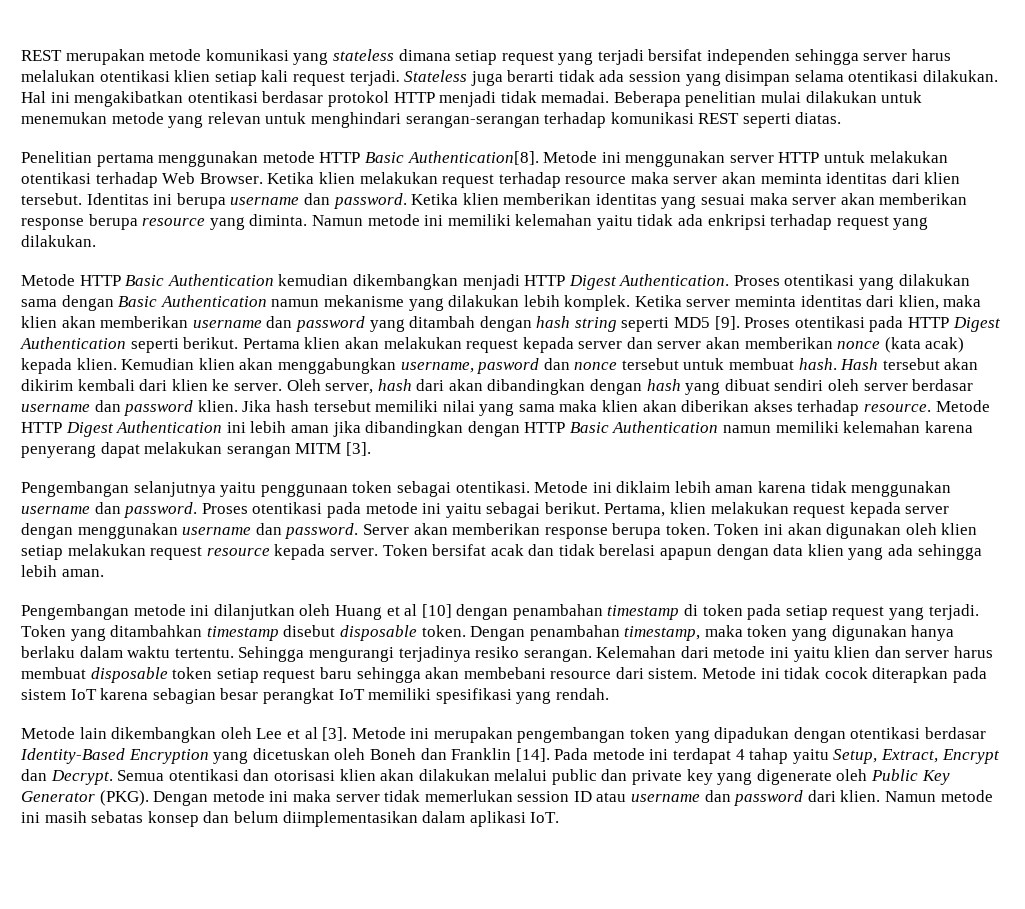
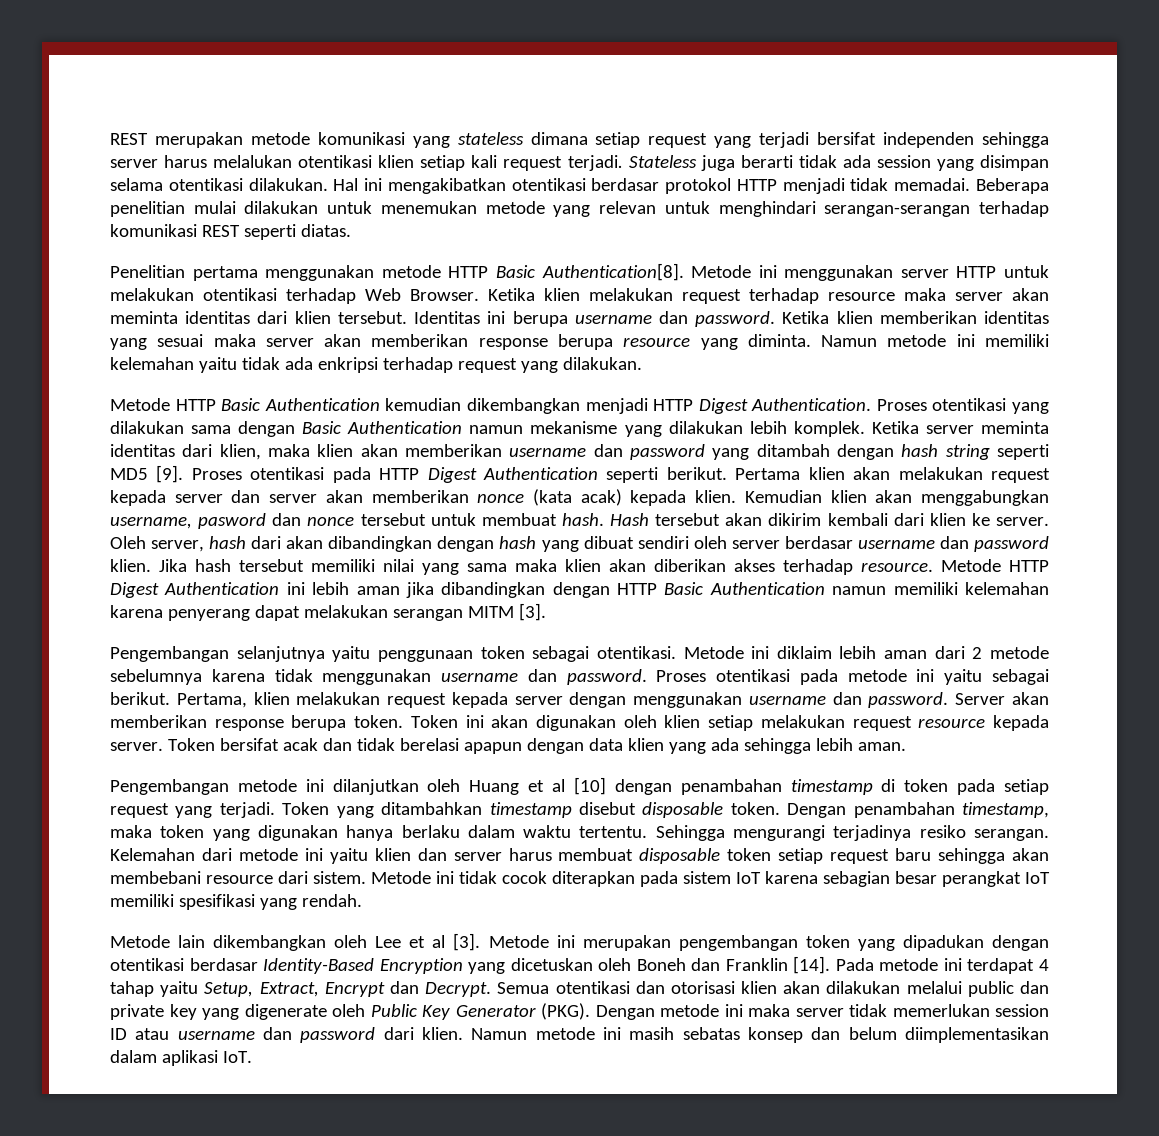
- Metode ini diklaim lebih aman karena tidak menggunakan username dan password.
+ Metode ini diklaim lebih aman dari 2 metode sebelumnya karena tidak menggunakan username dan password.

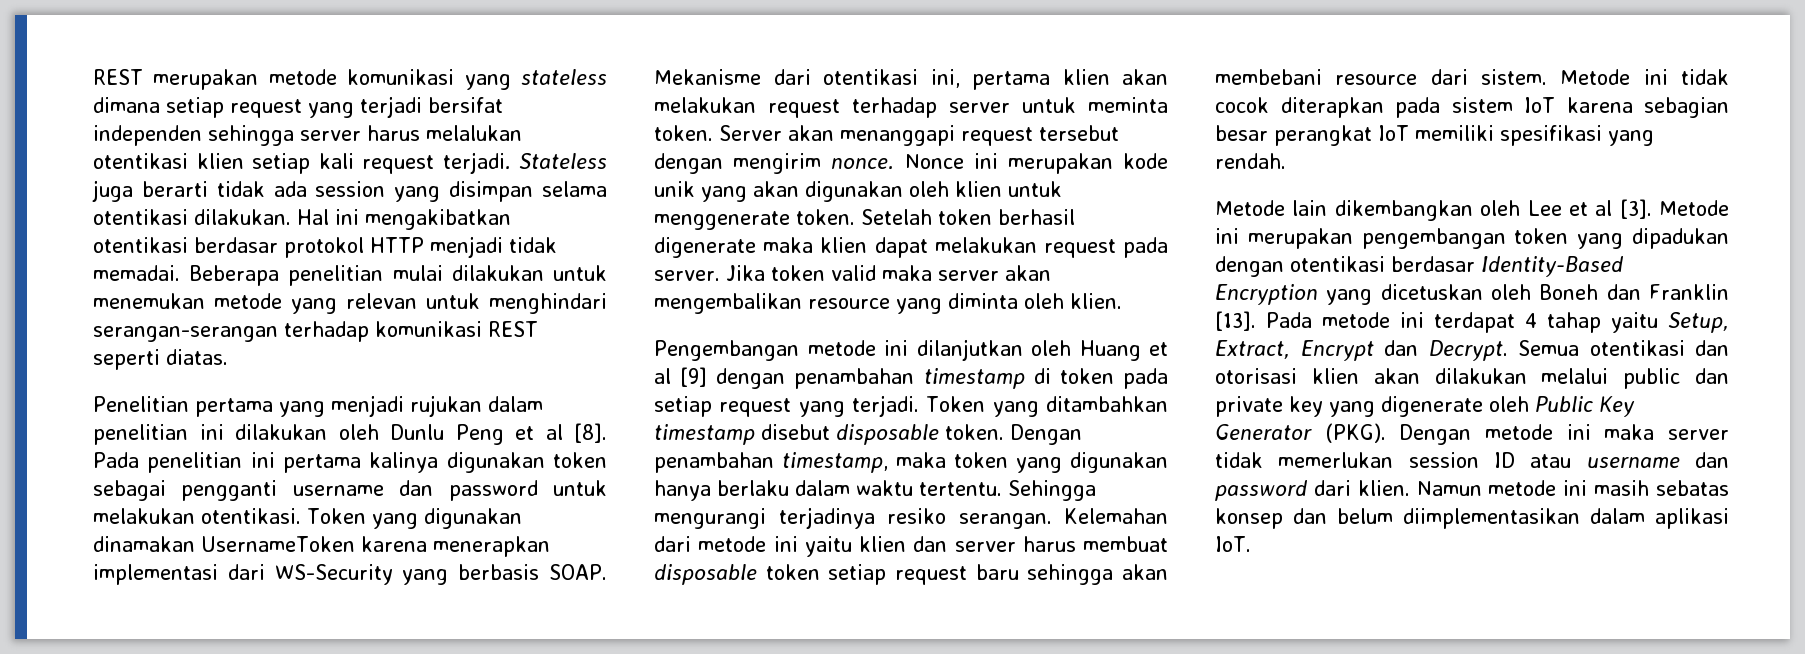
- Penelitian pertama menggunakan metode HTTP Basic Authentication[8]. Metode ini menggunakan server HTTP untuk melakukan otentikasi terhadap Web Browser. Ketika klien melakukan request terhadap resource maka server akan meminta identitas dari klien tersebut. Identitas ini berupa username dan password. Ketika klien memberikan identitas yang sesuai maka server akan memberikan response berupa resource yang diminta. Namun metode ini memiliki kelemahan yaitu tidak ada enkripsi terhadap request yang dilakukan.
- Metode HTTP Basic Authentication kemudian dikembangkan menjadi HTTP Digest Authentication. Proses otentikasi yang dilakukan sama dengan Basic Authentication namun mekanisme yang dilakukan lebih komplek. Ketika server meminta identitas dari klien, maka klien akan memberikan username dan password yang ditambah dengan hash string seperti MD5 [9]. Proses otentikasi pada HTTP Digest Authentication seperti berikut. Pertama klien akan melakukan request kepada server dan server akan memberikan nonce (kata acak) kepada klien. Kemudian klien akan menggabungkan username, pasword dan nonce tersebut untuk membuat hash. Hash tersebut akan dikirim kembali dari klien ke server. Oleh server, hash dari akan dibandingkan dengan hash yang dibuat sendiri oleh server berdasar username dan password klien. Jika hash tersebut memiliki nilai yang sama maka klien akan diberikan akses terhadap resource. Metode HTTP Digest Authentication ini lebih aman jika dibandingkan dengan HTTP Basic Authentication namun memiliki kelemahan karena penyerang dapat melakukan serangan MITM [3].
- Pengembangan selanjutnya yaitu penggunaan token sebagai otentikasi. Metode ini diklaim lebih aman dari 2 metode sebelumnya karena tidak menggunakan username dan password. Proses otentikasi pada metode ini yaitu sebagai berikut. Pertama, klien melakukan request kepada server dengan menggunakan username dan password. Server akan memberikan response berupa token. Token ini akan digunakan oleh klien setiap melakukan request resource kepada server. Token bersifat acak dan tidak berelasi apapun dengan data klien yang ada sehingga lebih aman.
+ Penelitian pertama yang menjadi rujukan dalam penelitian ini dilakukan oleh Dunlu Peng et al [8]. Pada penelitian ini pertama kalinya digunakan token sebagai pengganti username dan password untuk melakukan otentikasi. Token yang digunakan dinamakan UsernameToken karena menerapkan implementasi dari WS-Security yang berbasis SOAP. Mekanisme dari otentikasi ini, pertama klien akan melakukan request terhadap server untuk meminta token. Server akan menanggapi request tersebut dengan mengirim nonce. Nonce ini merupakan kode unik yang akan digunakan oleh klien untuk menggenerate token. Setelah token berhasil digenerate maka klien dapat melakukan request pada server. Jika token valid maka server akan mengembalikan resource yang diminta oleh klien.
- Pengembangan metode ini dilanjutkan oleh Huang et al [10] dengan penambahan timestamp di token pada setiap request yang terjadi.
+ Pengembangan metode ini dilanjutkan oleh Huang et al [9] dengan penambahan timestamp di token pada setiap request yang terjadi.
- Metode ini merupakan pengembangan token yang dipadukan dengan otentikasi berdasar Identity-Based Encryption yang dicetuskan oleh Boneh dan Franklin [14].
+ Metode ini merupakan pengembangan token yang dipadukan dengan otentikasi berdasar Identity-Based Encryption yang dicetuskan oleh Boneh dan Franklin [13].

